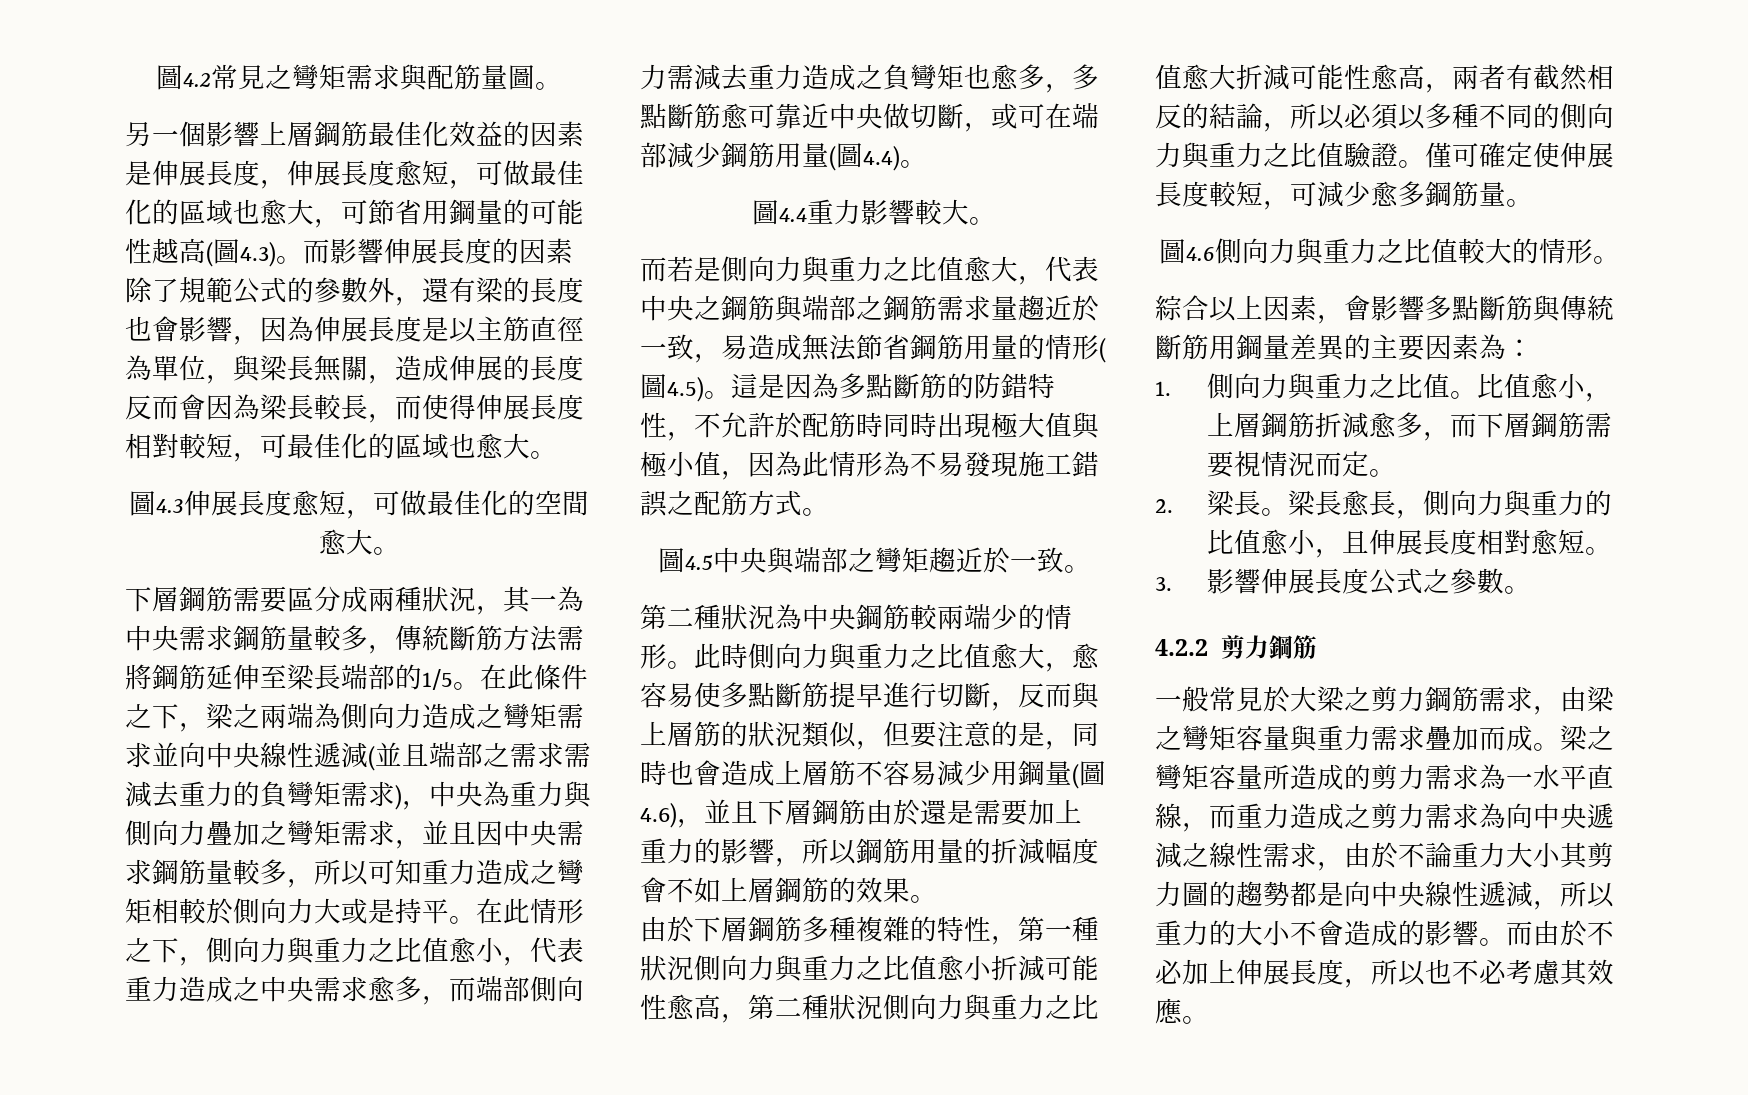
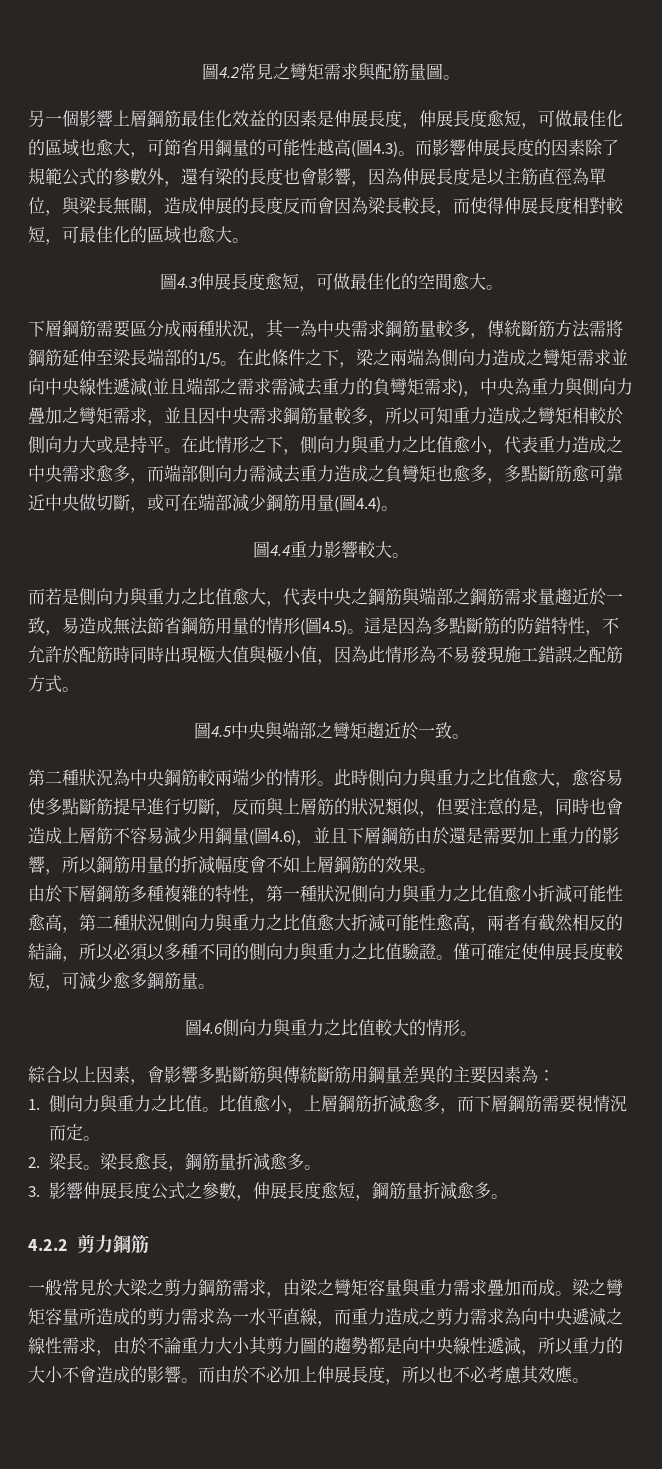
- 梁長愈長，側向力與重力的比值愈小，且伸展長度相對愈短。
+ 梁長愈長，鋼筋量折減愈多。
- 3.影響伸展長度公式之參數。
+ 3.影響伸展長度公式之參數，伸展長度愈短，鋼筋量折減愈多。

